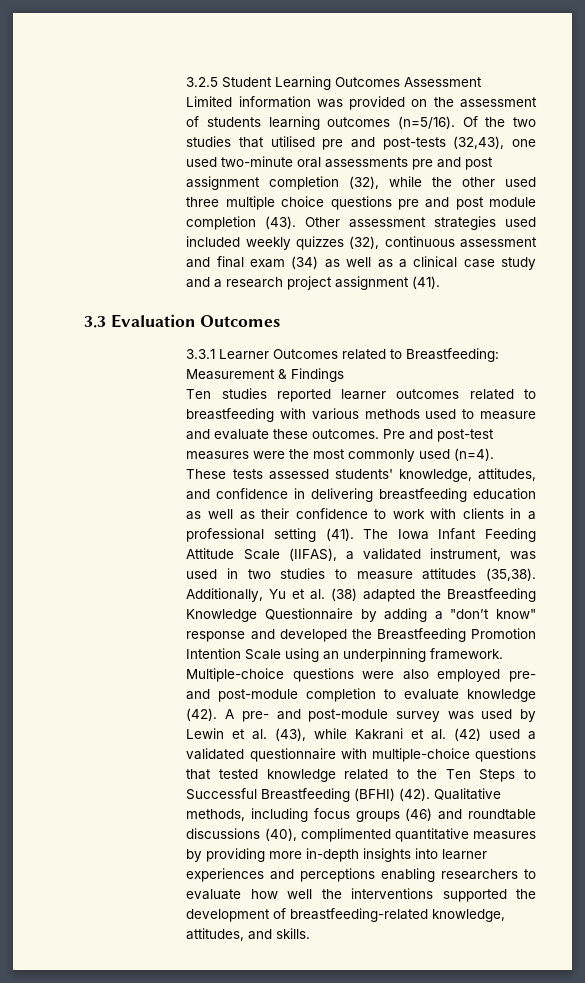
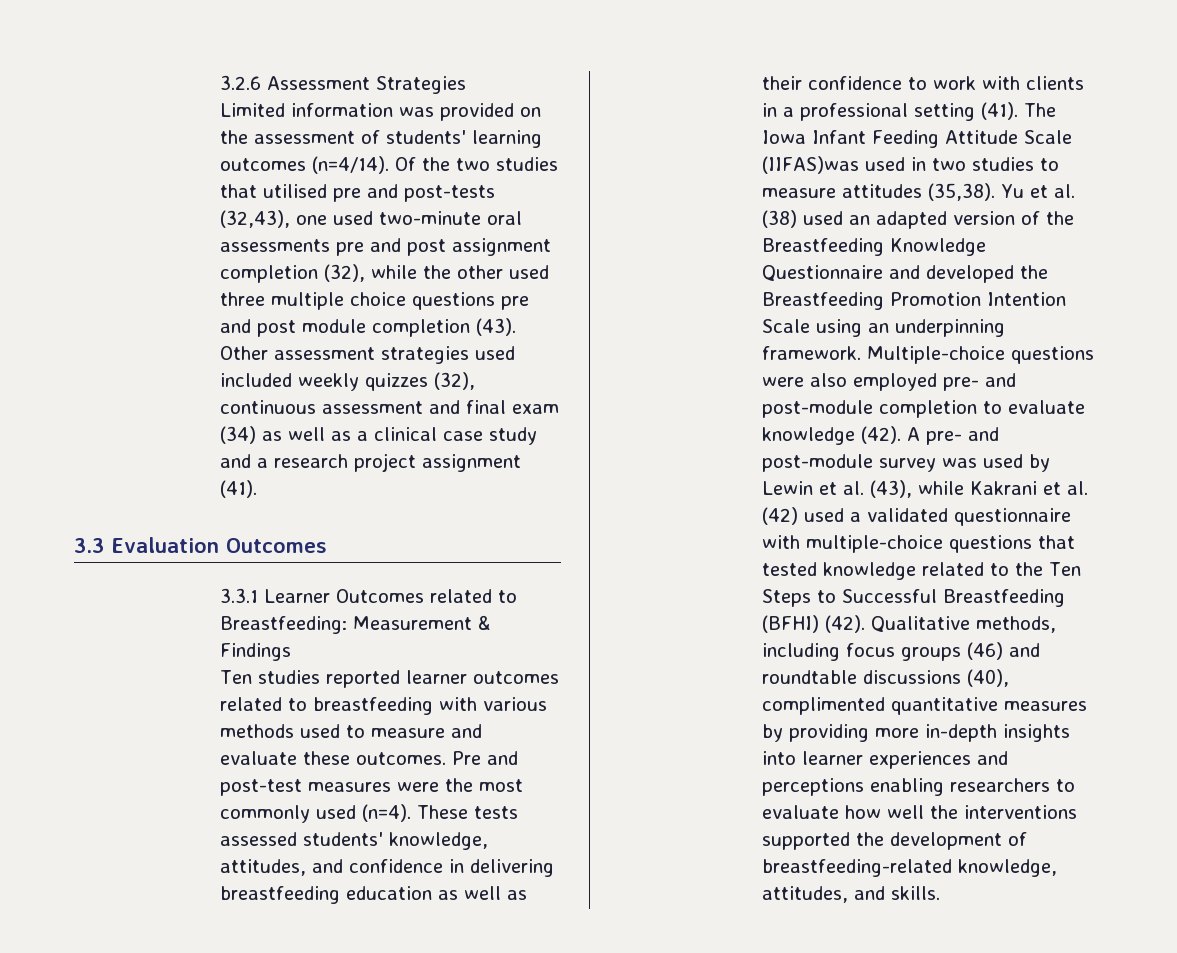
- 3.2.5 Student Learning Outcomes Assessment
+ 3.2.6 Assessment Strategies
- Limited information was provided on the assessment of students learning outcomes (n=5/16).
+ Limited information was provided on the assessment of students' learning outcomes (n=4/14).
- The Iowa Infant Feeding Attitude Scale (IIFAS), a validated instrument, was used in two studies to measure attitudes (35,38).
+ The Iowa Infant Feeding Attitude Scale (IIFAS)was used in two studies to measure attitudes (35,38).
- Additionally, Yu et al. (38) adapted the Breastfeeding Knowledge Questionnaire by adding a "don’t know" response and developed the Breastfeeding Promotion Intention Scale using an underpinning framework.
+ Yu et al. (38) used an adapted version of the Breastfeeding Knowledge Questionnaire and developed the Breastfeeding Promotion Intention Scale using an underpinning framework.

